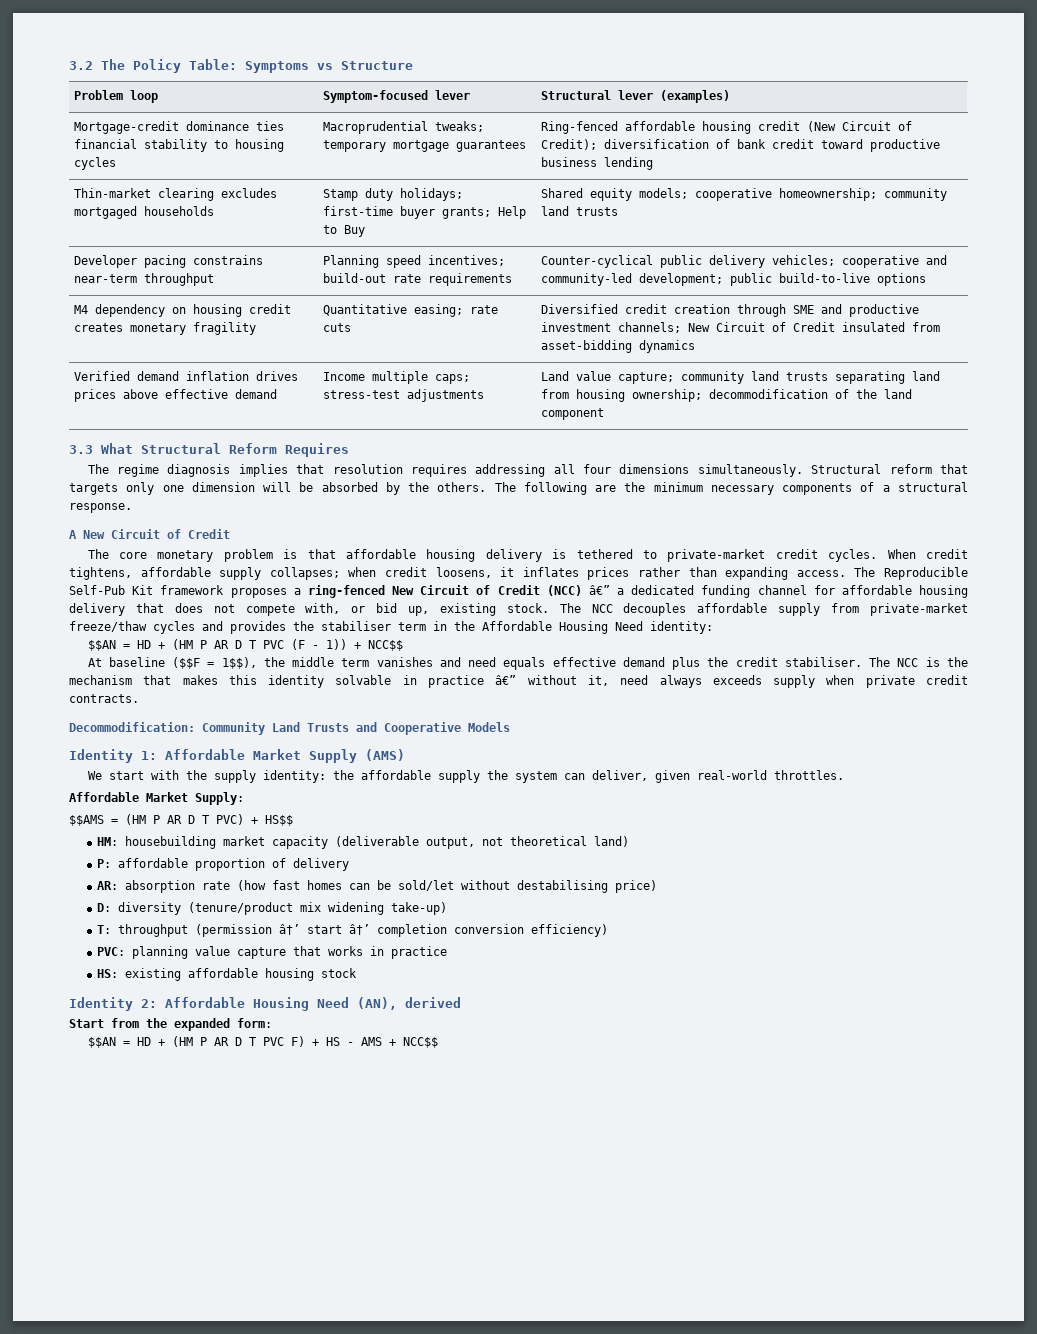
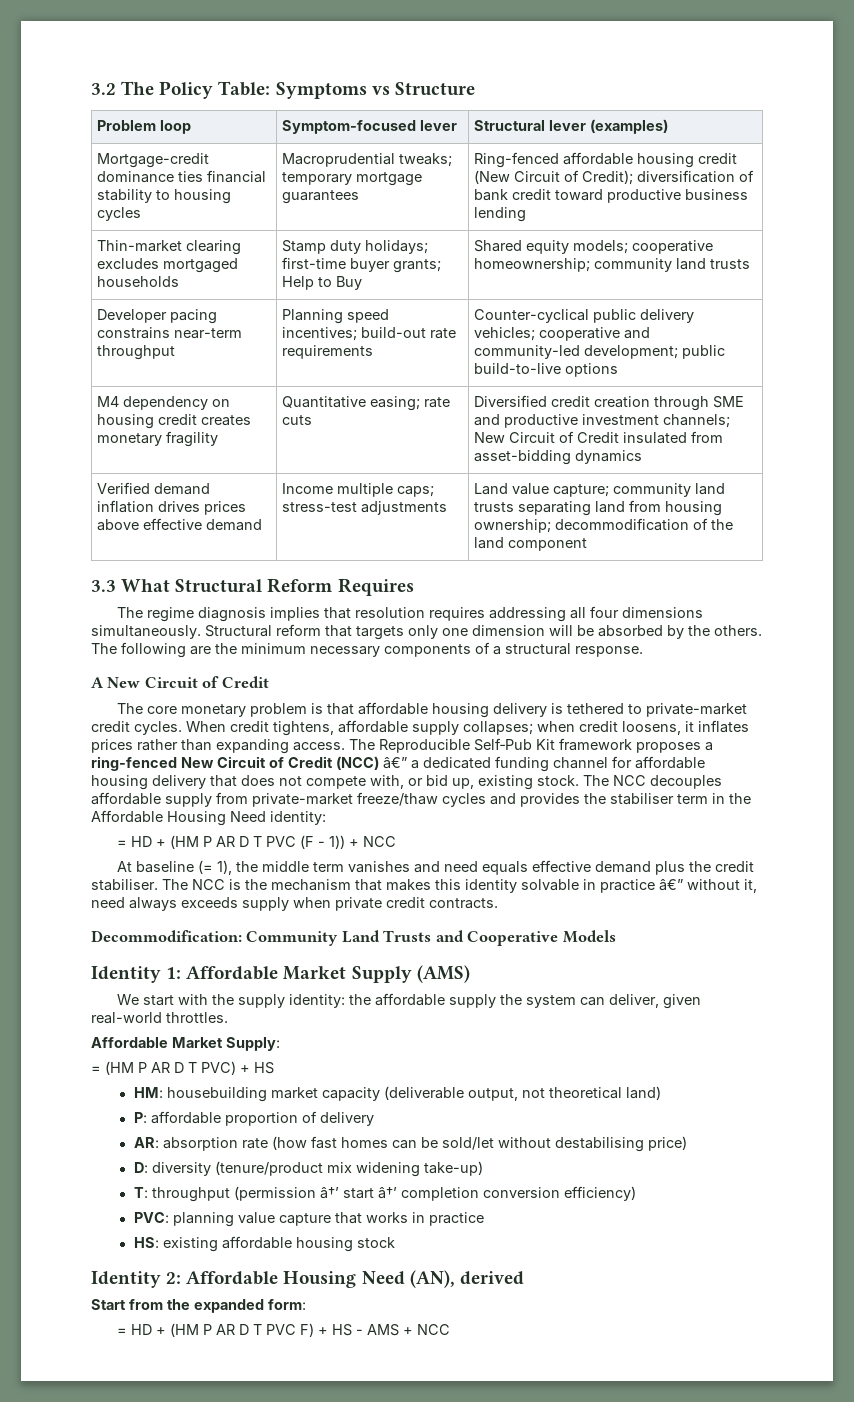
- $$AN = HD + (HM P AR D T PVC (F - 1)) + NCC$$
+ = HD + (HM P AR D T PVC (F - 1)) + NCC
- At baseline ($$F = 1$$), the middle term vanishes and need equals effective demand plus the credit stabiliser.
+ At baseline (= 1), the middle term vanishes and need equals effective demand plus the credit stabiliser.
- $$AMS = (HM P AR D T PVC) + HS$$
+ = (HM P AR D T PVC) + HS
- $$AN = HD + (HM P AR D T PVC F) + HS - AMS + NCC$$
+ = HD + (HM P AR D T PVC F) + HS - AMS + NCC

